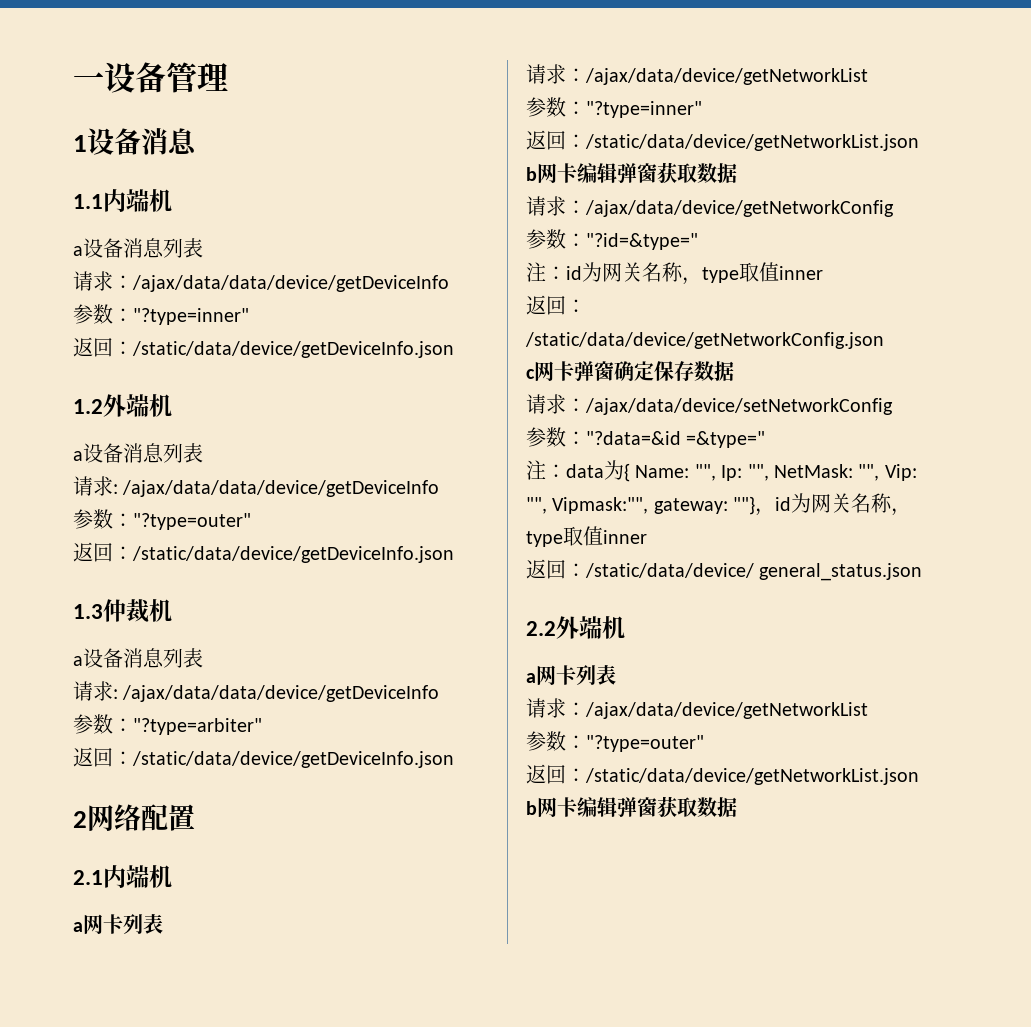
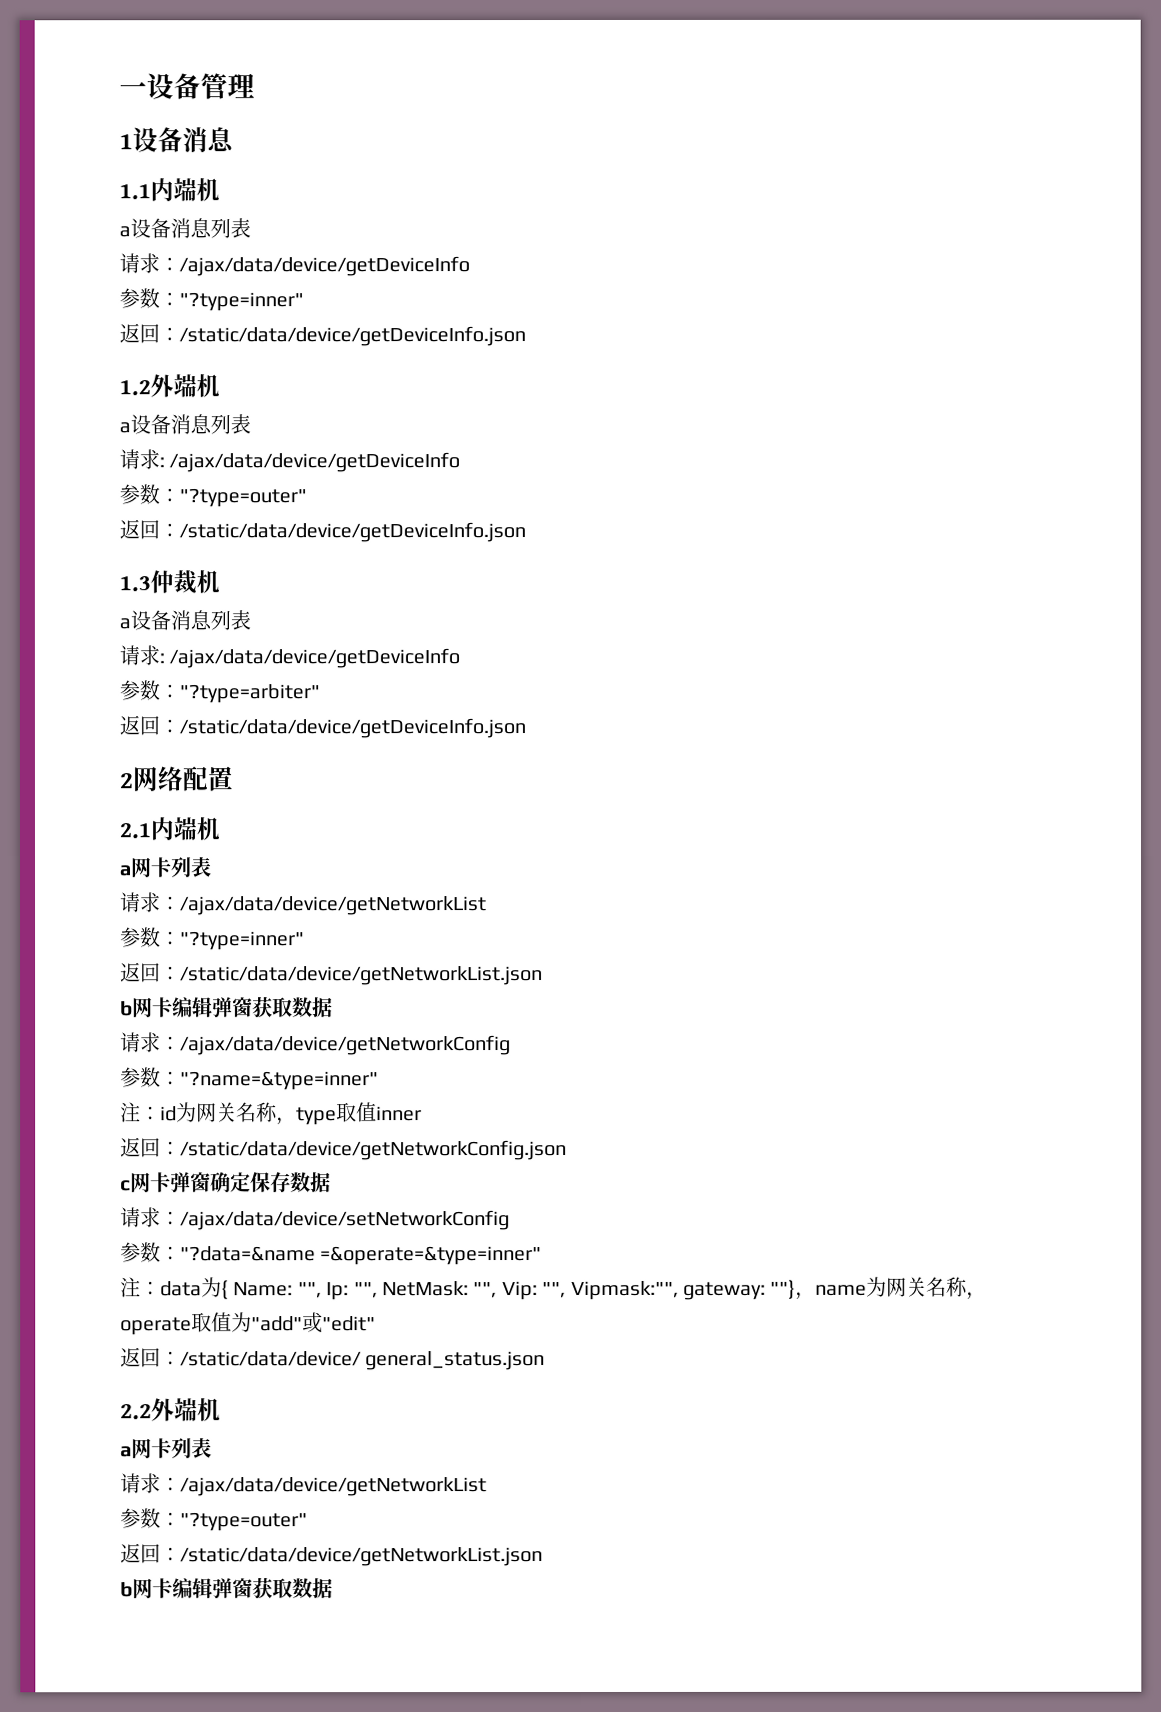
  1.1内端机
  a设备消息列表
- 请求：/ajax/data/data/device/getDeviceInfo
+ 请求：/ajax/data/device/getDeviceInfo
  1.2外端机
  a设备消息列表
- 请求: /ajax/data/data/device/getDeviceInfo
+ 请求: /ajax/data/device/getDeviceInfo
  1.3仲裁机
  a设备消息列表
- 请求: /ajax/data/data/device/getDeviceInfo
+ 请求: /ajax/data/device/getDeviceInfo
- 参数："?id=&type="
+ 参数："?name=&type=inner"
- 参数："?data=&id =&type="
+ 参数："?data=&name =&operate=&type=inner"
- 注：data为{ Name: "", Ip: "", NetMask: "", Vip: "", Vipmask:"", gateway: ""}，id为网关名称，type取值inner
+ 注：data为{ Name: "", Ip: "", NetMask: "", Vip: "", Vipmask:"", gateway: ""}，name为网关名称，operate取值为"add"或"edit"

